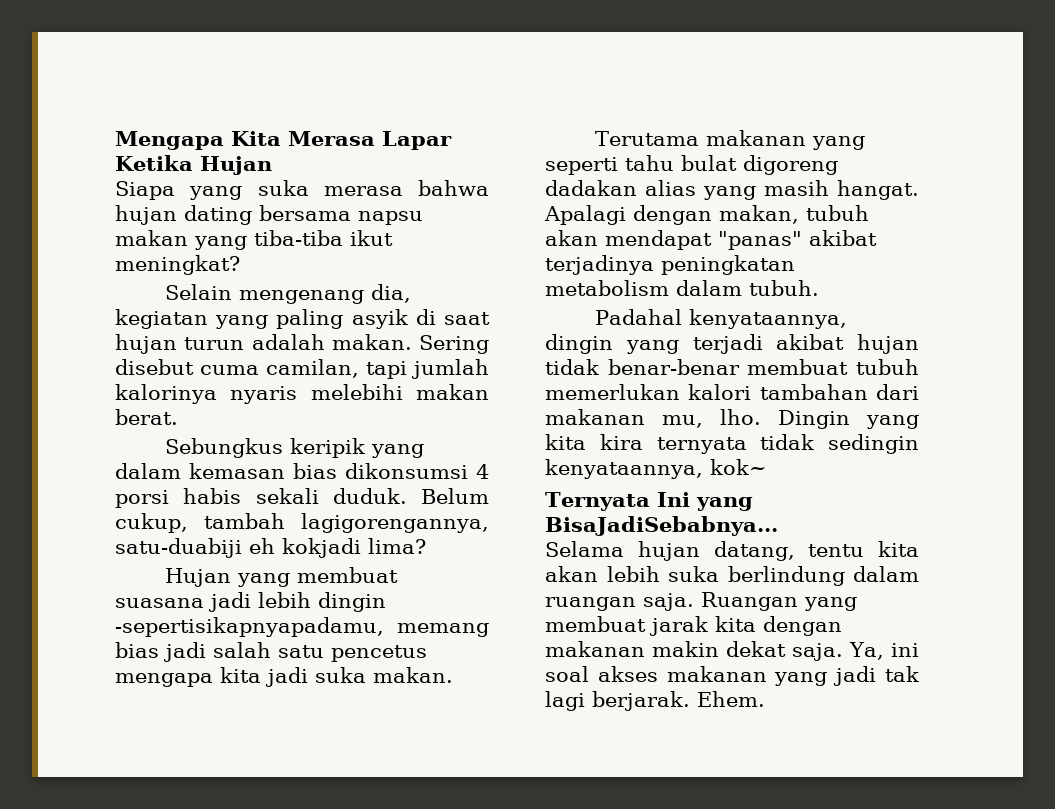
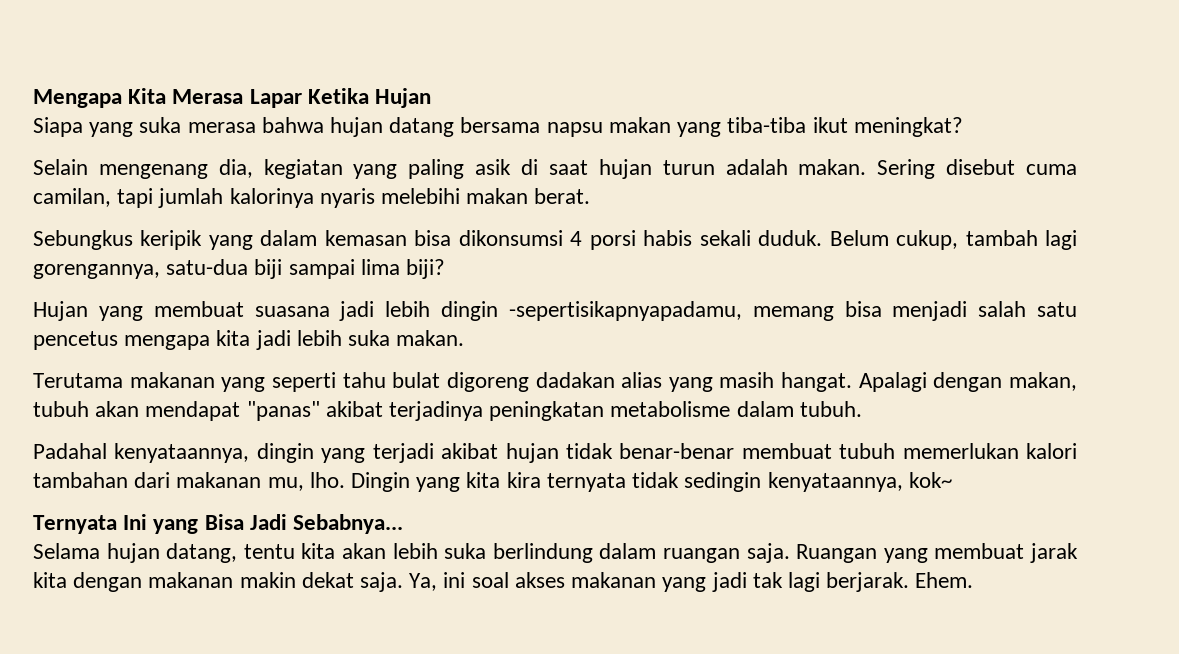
- Siapa yang suka merasa bahwa hujan dating bersama napsu makan yang tiba-tiba ikut meningkat?
+ Siapa yang suka merasa bahwa hujan datang bersama napsu makan yang tiba-tiba ikut meningkat?
- Selain mengenang dia, kegiatan yang paling asyik di saat hujan turun adalah makan.
+ Selain mengenang dia, kegiatan yang paling asik di saat hujan turun adalah makan.
- Sebungkus keripik yang dalam kemasan bias dikonsumsi 4 porsi habis sekali duduk.
+ Sebungkus keripik yang dalam kemasan bisa dikonsumsi 4 porsi habis sekali duduk.
- Belum cukup, tambah lagigorengannya, satu-duabiji eh kokjadi lima?
+ Belum cukup, tambah lagi gorengannya, satu-dua biji sampai lima biji?
- Hujan yang membuat suasana jadi lebih dingin -sepertisikapnyapadamu, memang bias jadi salah satu pencetus mengapa kita jadi suka makan.
+ Hujan yang membuat suasana jadi lebih dingin -sepertisikapnyapadamu, memang bisa menjadi salah satu pencetus mengapa kita jadi lebih suka makan.
- Apalagi dengan makan, tubuh akan mendapat "panas" akibat terjadinya peningkatan metabolism dalam tubuh.
+ Apalagi dengan makan, tubuh akan mendapat "panas" akibat terjadinya peningkatan metabolisme dalam tubuh.
- Ternyata Ini yang BisaJadiSebabnya...
+ Ternyata Ini yang Bisa Jadi Sebabnya...

